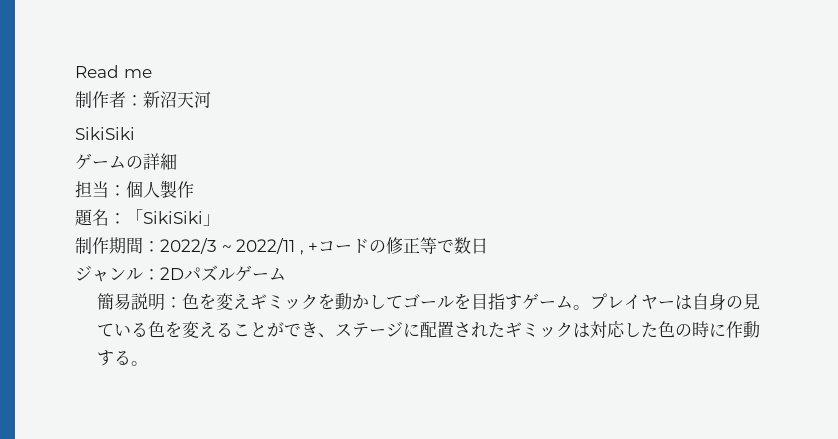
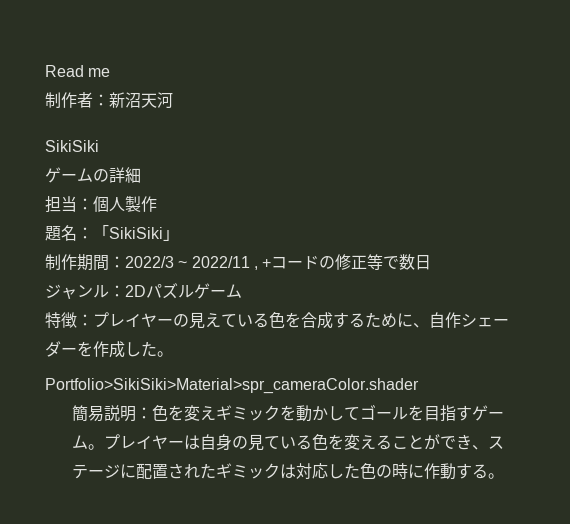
+ 特徴：プレイヤーの見えている色を合成するために、自作シェーダーを作成した。
+ Portfolio>SikiSiki>Material>spr_cameraColor.shader

